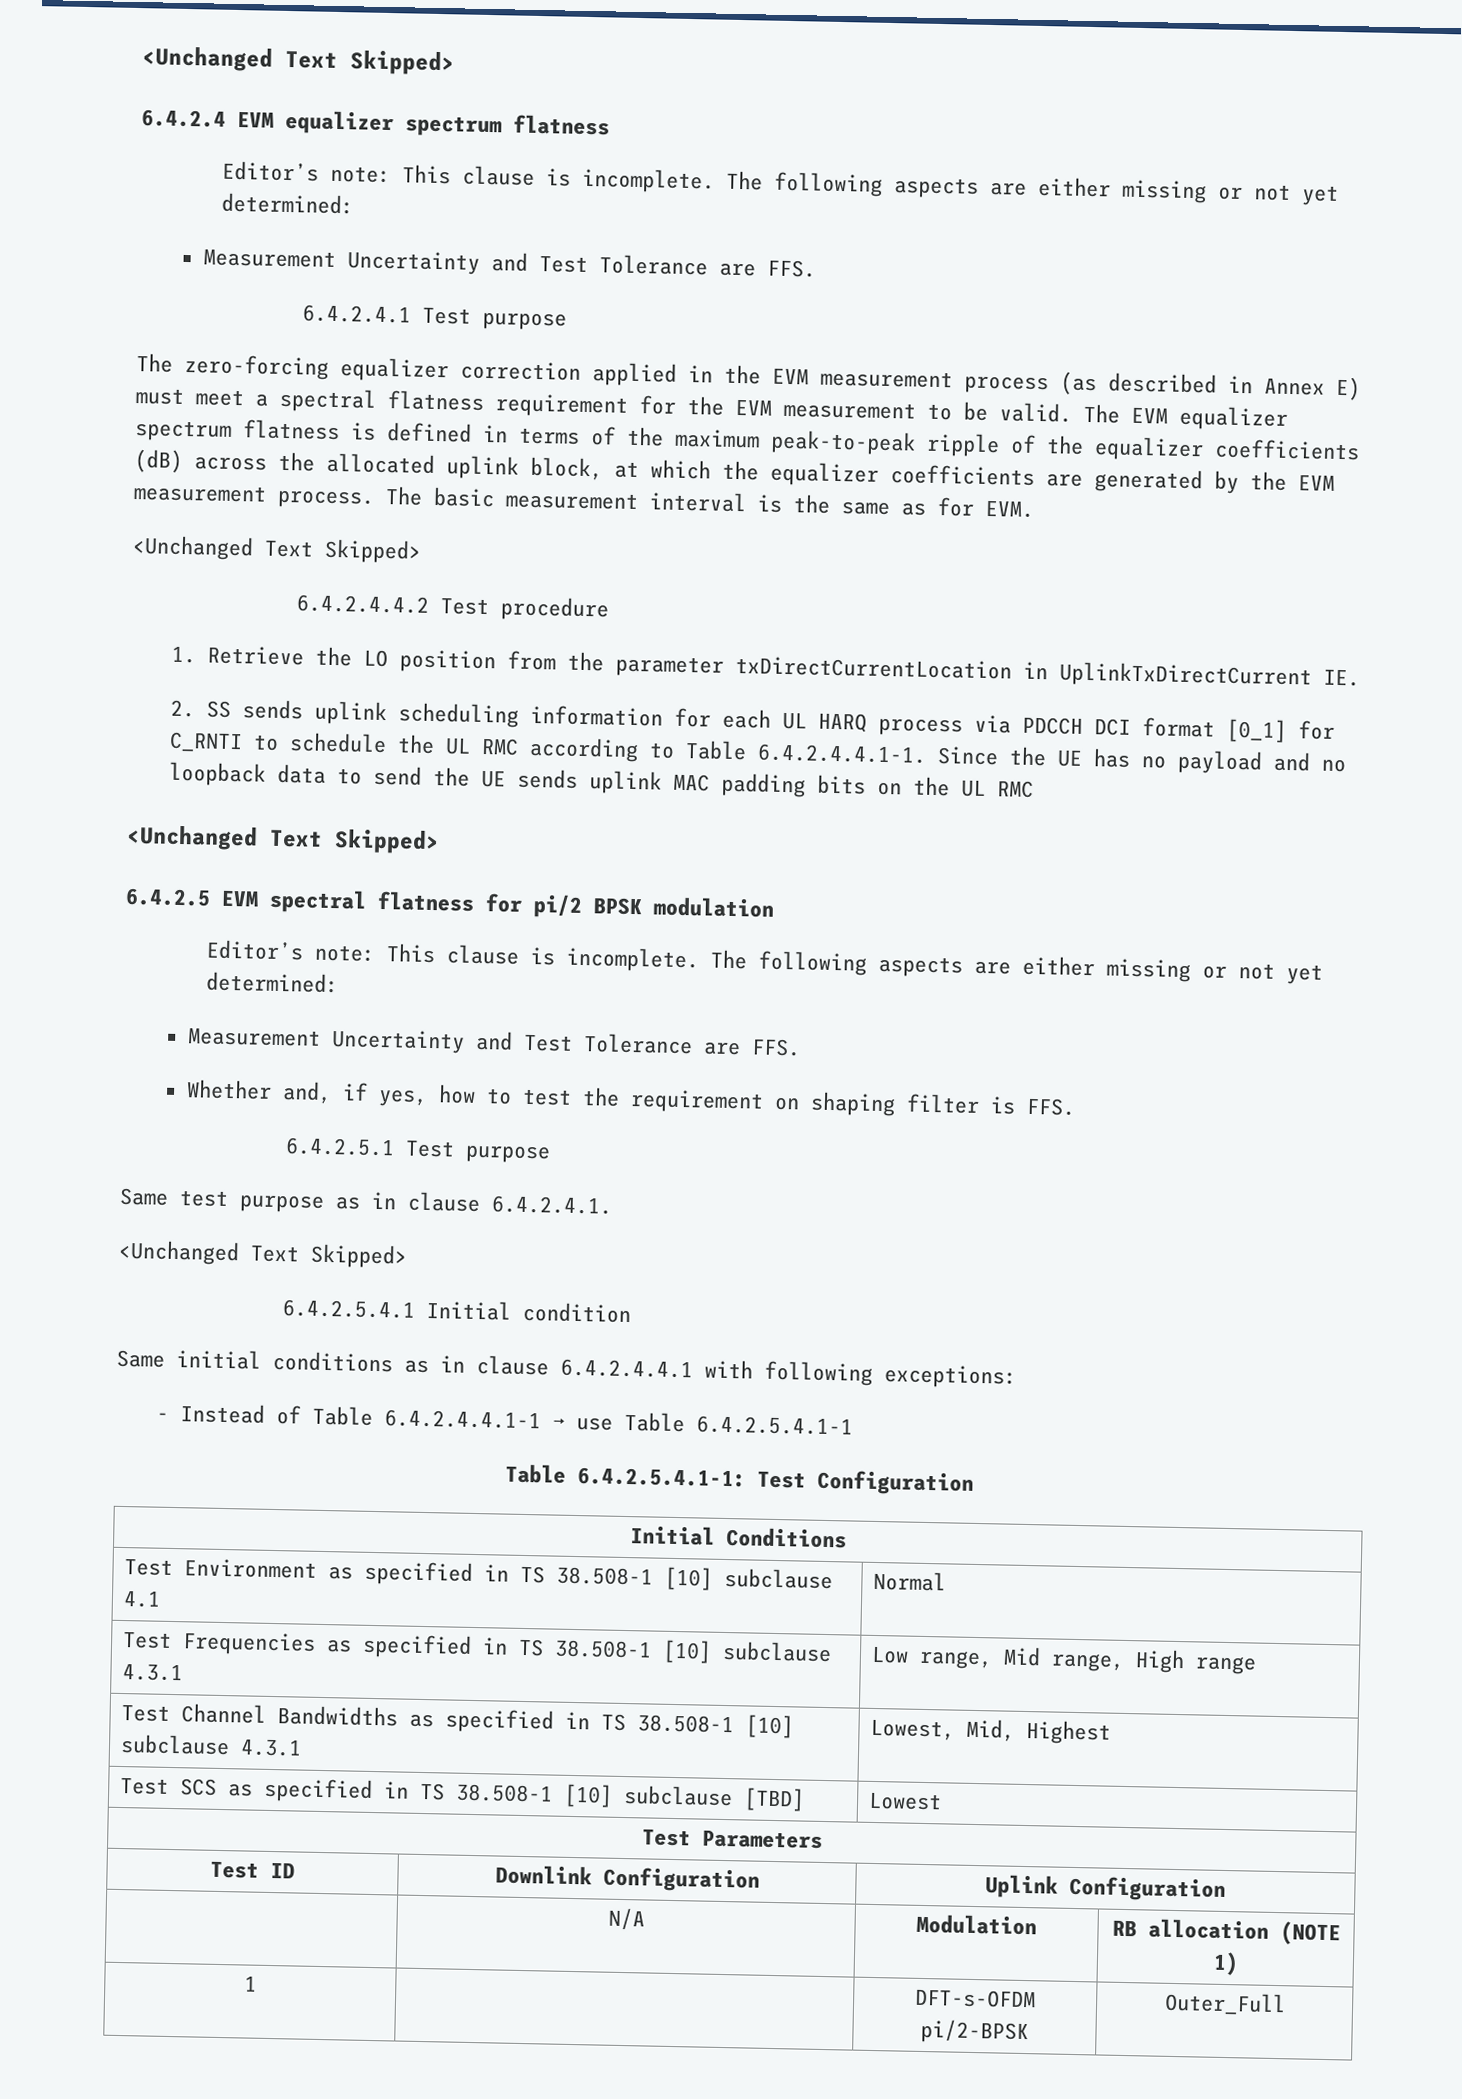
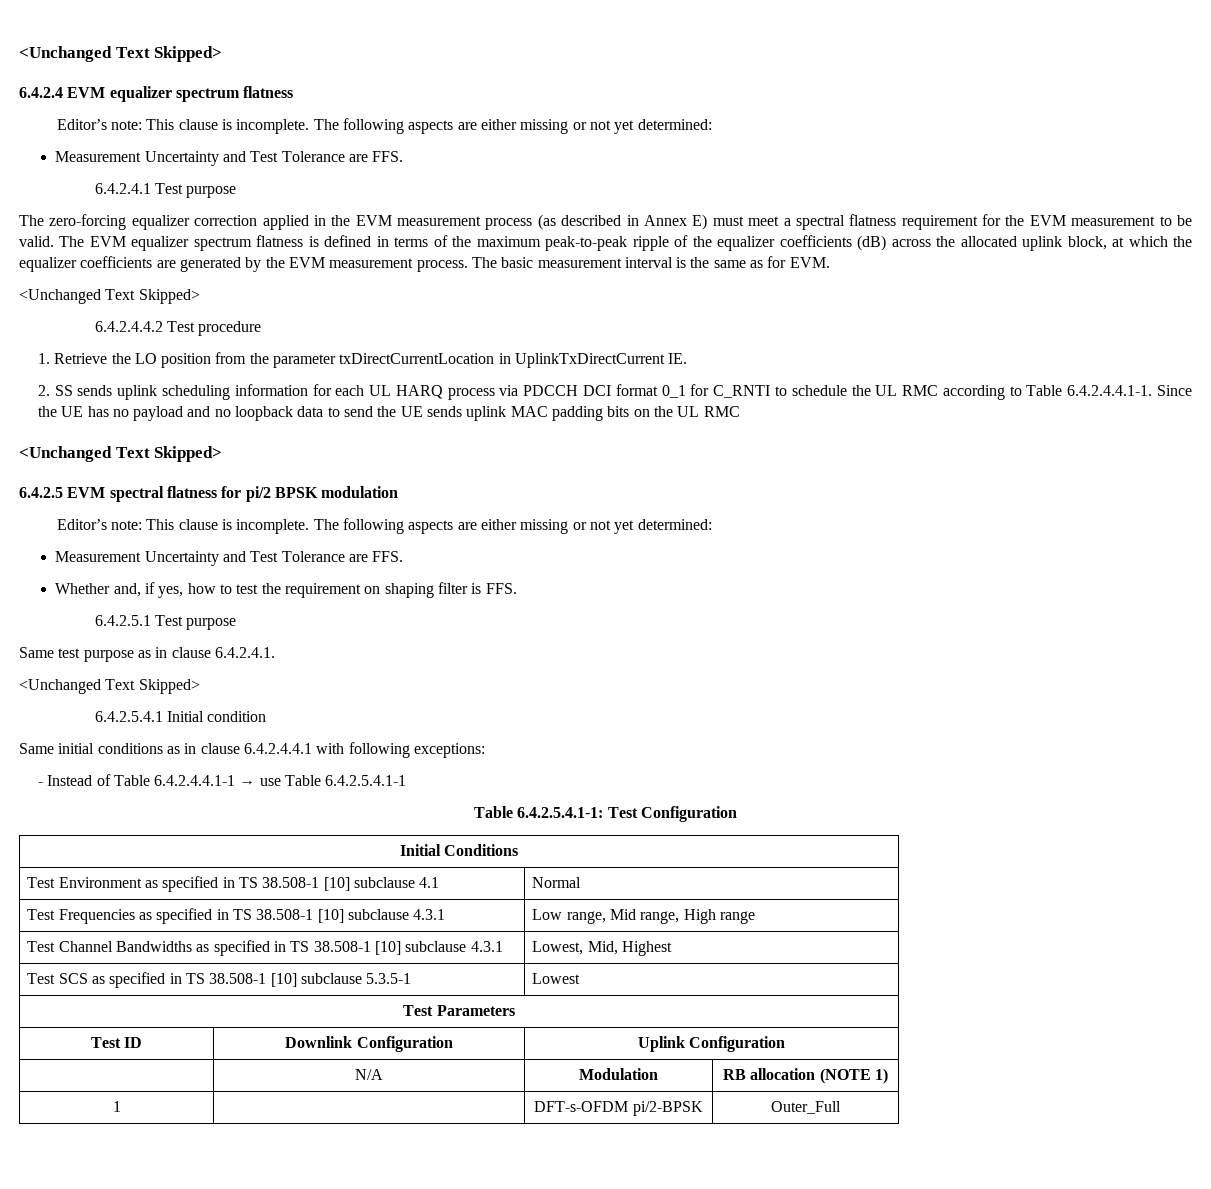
- 2. SS sends uplink scheduling information for each UL HARQ process via PDCCH DCI format [0_1] for C_RNTI to schedule the UL RMC according to Table 6.4.2.4.4.1-1. Since the UE has no payload and no loopback data to send the UE sends uplink MAC padding bits on the UL RMC
+ 2. SS sends uplink scheduling information for each UL HARQ process via PDCCH DCI format 0_1 for C_RNTI to schedule the UL RMC according to Table 6.4.2.4.4.1-1. Since the UE has no payload and no loopback data to send the UE sends uplink MAC padding bits on the UL RMC
- Test SCS as specified in TS 38.508-1 [10] subclause [TBD] | Lowest
+ Test SCS as specified in TS 38.508-1 [10] subclause 5.3.5-1 | Lowest

